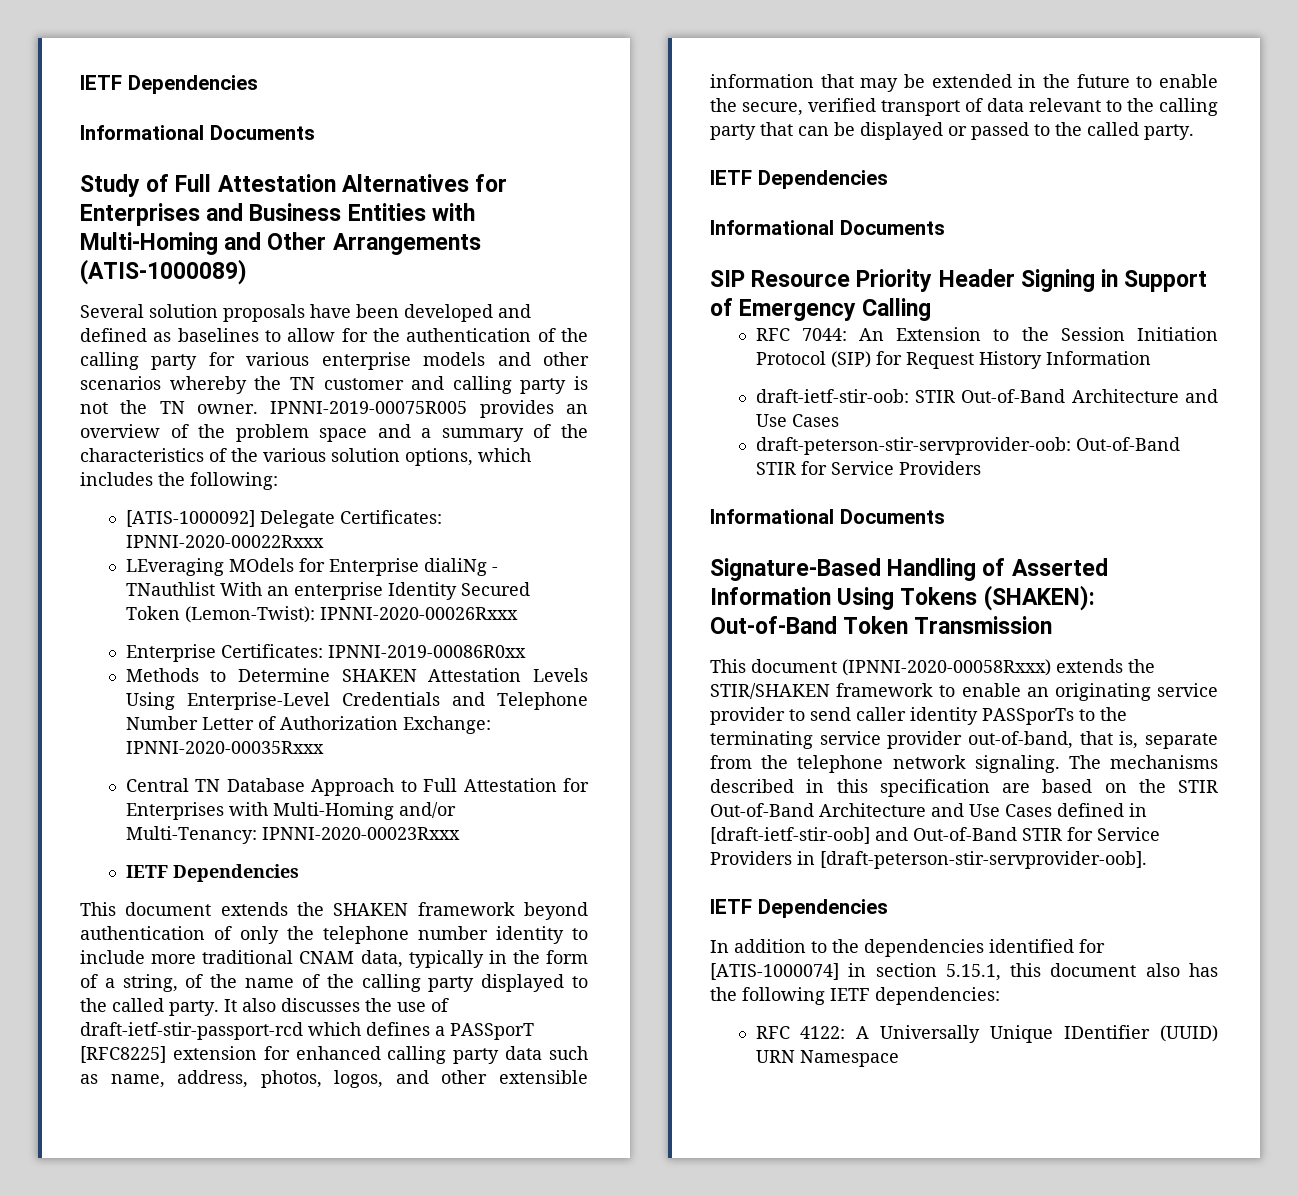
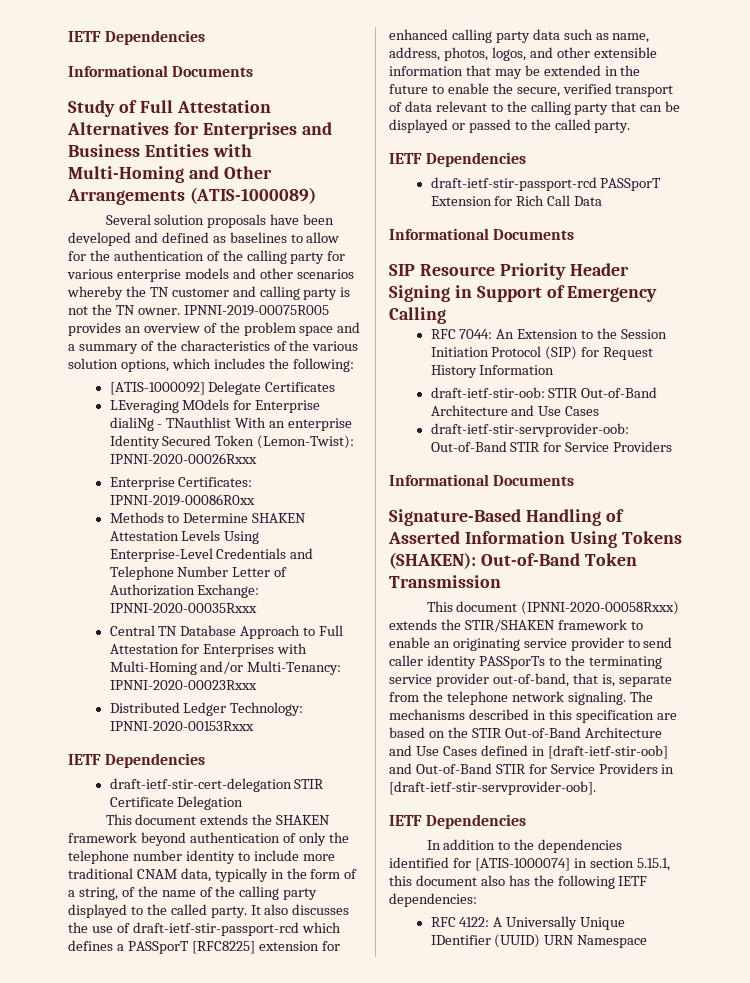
- [ATIS-1000092] Delegate Certificates: IPNNI-2020-00022Rxxx
+ [ATIS-1000092] Delegate Certificates
  Central TN Database Approach to Full Attestation for Enterprises with Multi-Homing and/or Multi-Tenancy: IPNNI-2020-00023Rxxx
+ Distributed Ledger Technology: IPNNI-2020-00153Rxxx
  IETF Dependencies
+ draft-ietf-stir-cert-delegation STIR Certificate Delegation
+ draft-ietf-stir-passport-rcd PASSporT Extension for Rich Call Data
- draft-peterson-stir-servprovider-oob: Out-of-Band STIR for Service Providers
+ draft-ietf-stir-servprovider-oob: Out-of-Band STIR for Service Providers
- The mechanisms described in this specification are based on the STIR Out-of-Band Architecture and Use Cases defined in [draft-ietf-stir-oob] and Out-of-Band STIR for Service Providers in [draft-peterson-stir-servprovider-oob].
+ The mechanisms described in this specification are based on the STIR Out-of-Band Architecture and Use Cases defined in [draft-ietf-stir-oob] and Out-of-Band STIR for Service Providers in [draft-ietf-stir-servprovider-oob].

